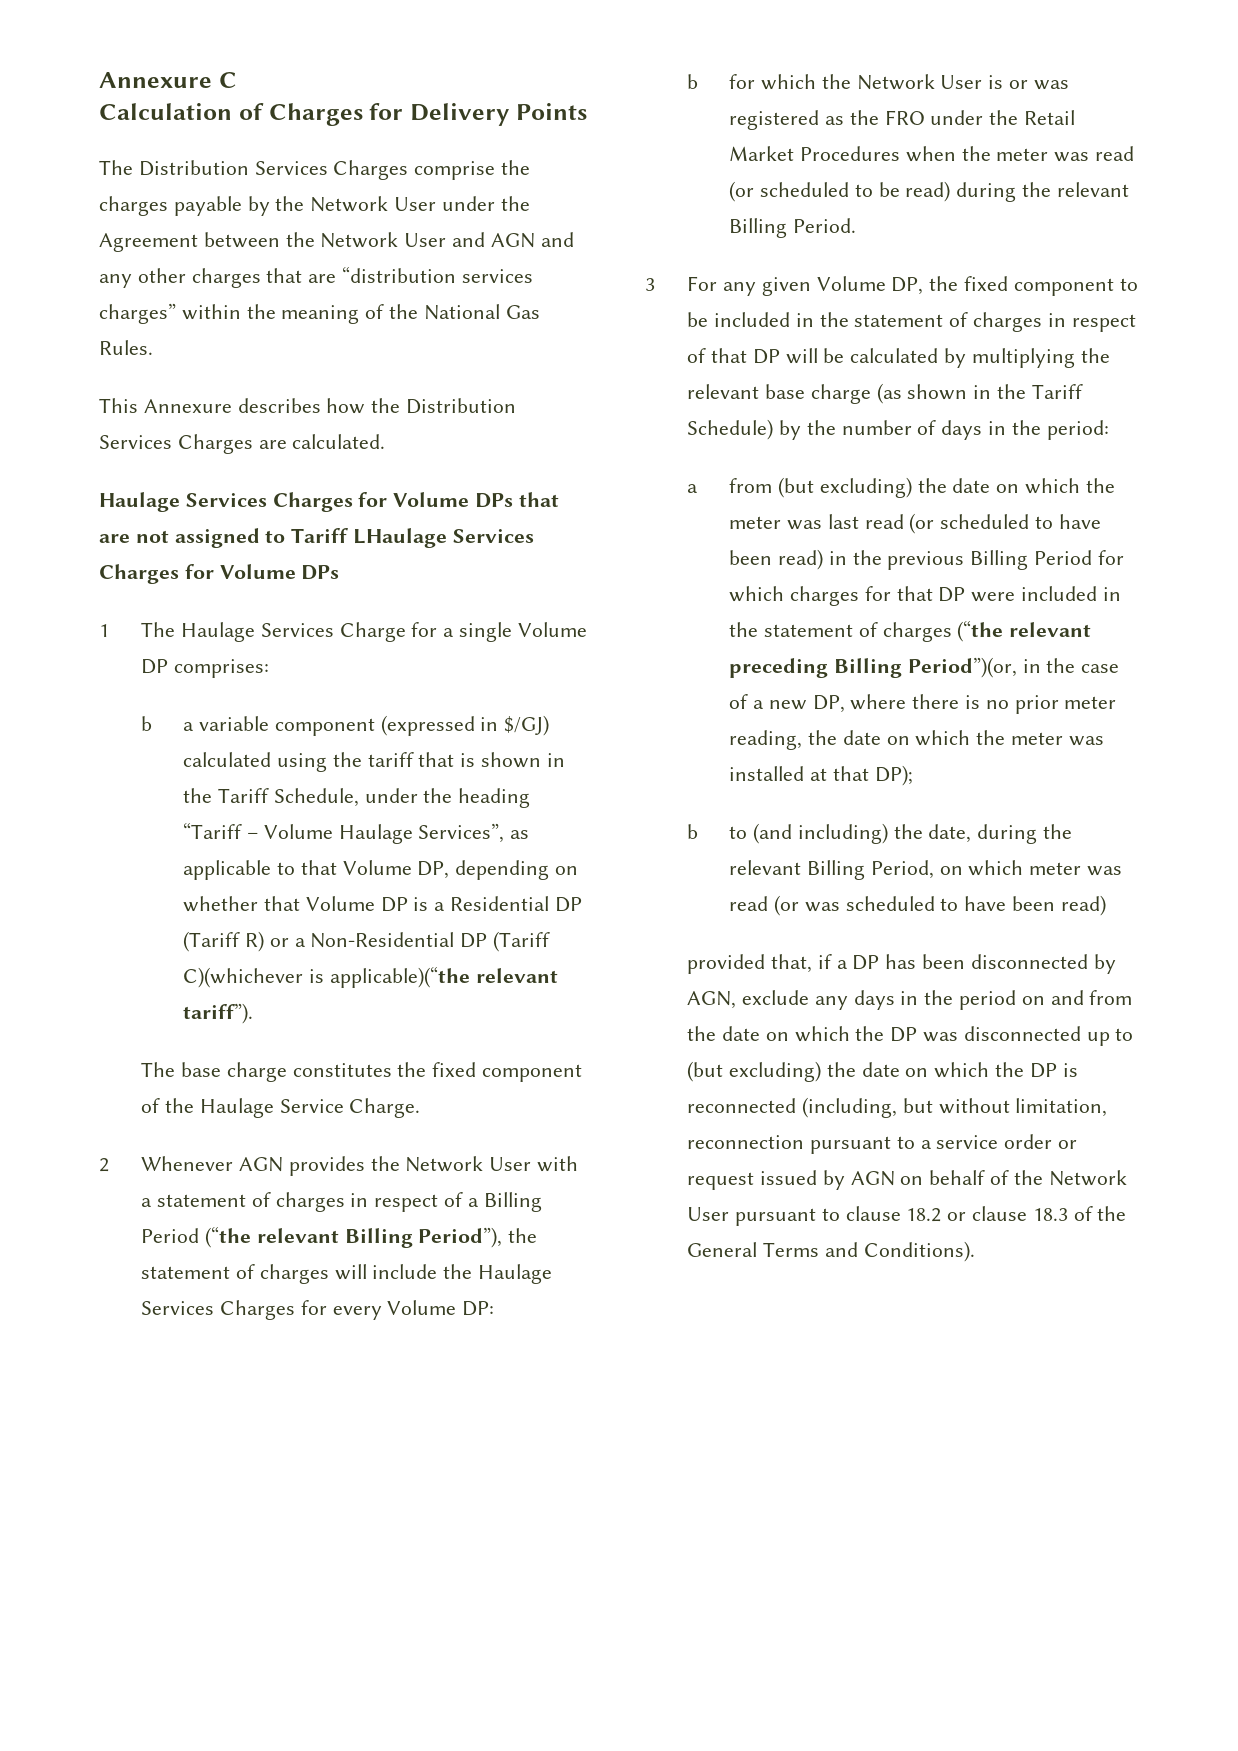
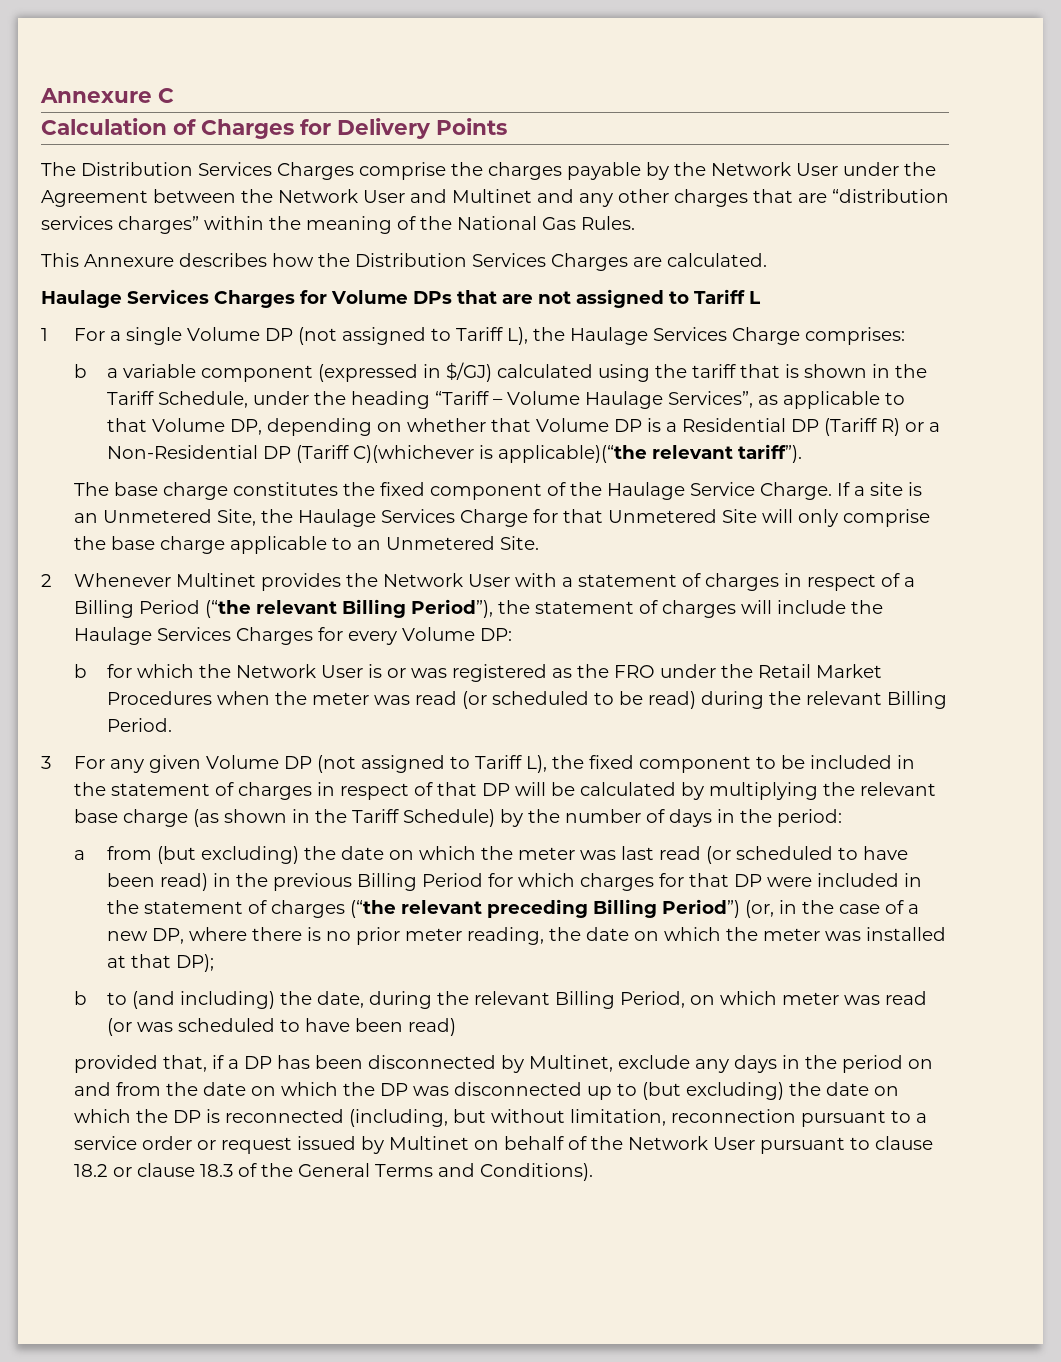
- The Distribution Services Charges comprise the charges payable by the Network User under the Agreement between the Network User and AGN and any other charges that are “distribution services charges” within the meaning of the National Gas Rules.
+ The Distribution Services Charges comprise the charges payable by the Network User under the Agreement between the Network User and Multinet and any other charges that are “distribution services charges” within the meaning of the National Gas Rules.
- Haulage Services Charges for Volume DPs that are not assigned to Tariff LHaulage Services Charges for Volume DPs
- 1 The Haulage Services Charge for a single Volume DP comprises:
+ Haulage Services Charges for Volume DPs that are not assigned to Tariff L
+ 1 For a single Volume DP (not assigned to Tariff L), the Haulage Services Charge comprises:
+ If a site is an Unmetered Site, the Haulage Services Charge for that Unmetered Site will only comprise the base charge applicable to an Unmetered Site.
- 2 Whenever AGN provides the Network User with a statement of charges in respect of a Billing Period (“the relevant Billing Period”), the statement of charges will include the Haulage Services Charges for every Volume DP:
+ 2 Whenever Multinet provides the Network User with a statement of charges in respect of a Billing Period (“the relevant Billing Period”), the statement of charges will include the Haulage Services Charges for every Volume DP:
- 3 For any given Volume DP, the fixed component to be included in the statement of charges in respect of that DP will be calculated by multiplying the relevant base charge (as shown in the Tariff Schedule) by the number of days in the period:
+ 3 For any given Volume DP (not assigned to Tariff L), the fixed component to be included in the statement of charges in respect of that DP will be calculated by multiplying the relevant base charge (as shown in the Tariff Schedule) by the number of days in the period:
- a from (but excluding) the date on which the meter was last read (or scheduled to have been read) in the previous Billing Period for which charges for that DP were included in the statement of charges (“the relevant preceding Billing Period”)(or, in the case of a new DP, where there is no prior meter reading, the date on which the meter was installed at that DP);
+ a from (but excluding) the date on which the meter was last read (or scheduled to have been read) in the previous Billing Period for which charges for that DP were included in the statement of charges (“the relevant preceding Billing Period”) (or, in the case of a new DP, where there is no prior meter reading, the date on which the meter was installed at that DP);
- provided that, if a DP has been disconnected by AGN, exclude any days in the period on and from the date on which the DP was disconnected up to (but excluding) the date on which the DP is reconnected (including, but without limitation, reconnection pursuant to a service order or request issued by AGN on behalf of the Network User pursuant to clause 18.2 or clause 18.3 of the General Terms and Conditions).
+ provided that, if a DP has been disconnected by Multinet, exclude any days in the period on and from the date on which the DP was disconnected up to (but excluding) the date on which the DP is reconnected (including, but without limitation, reconnection pursuant to a service order or request issued by Multinet on behalf of the Network User pursuant to clause 18.2 or clause 18.3 of the General Terms and Conditions).

